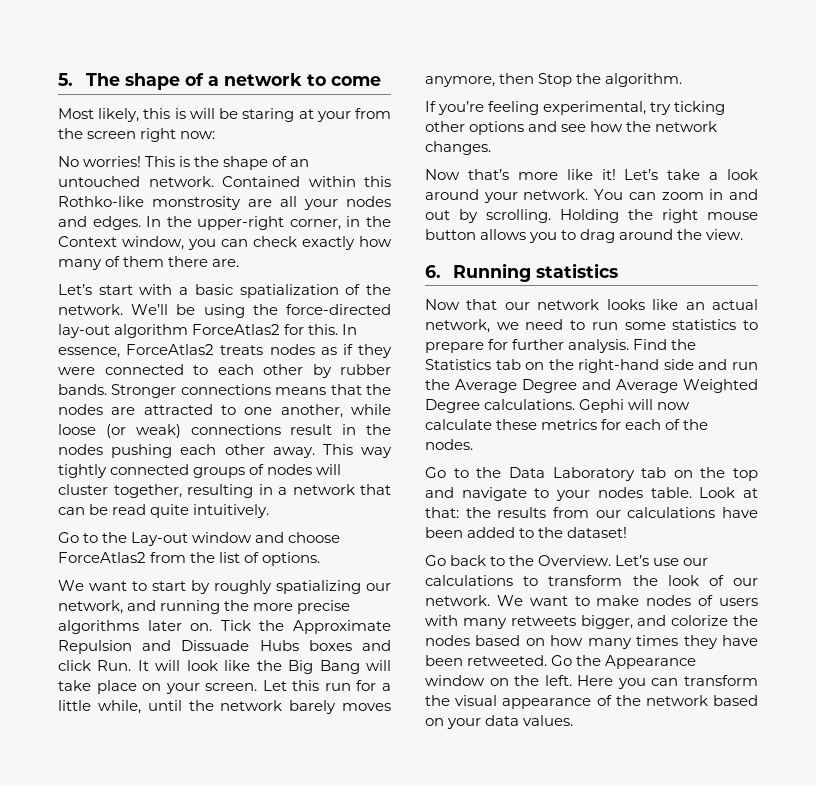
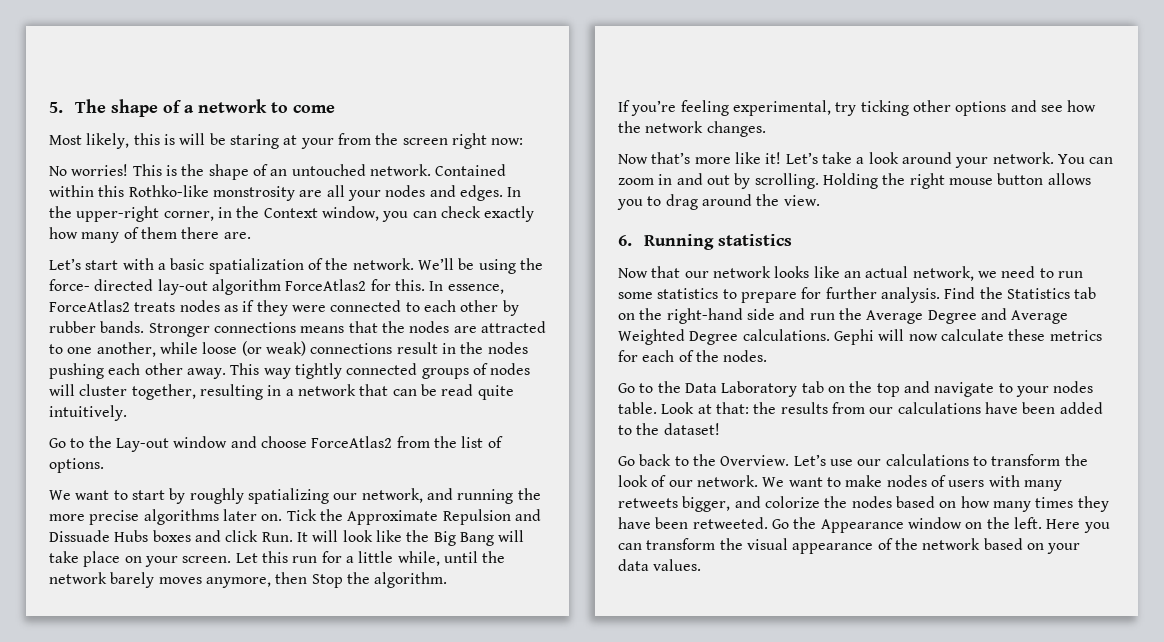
- We’ll be using the force-directed lay-out algorithm ForceAtlas2 for this.
+ We’ll be using the force- directed lay-out algorithm ForceAtlas2 for this.

